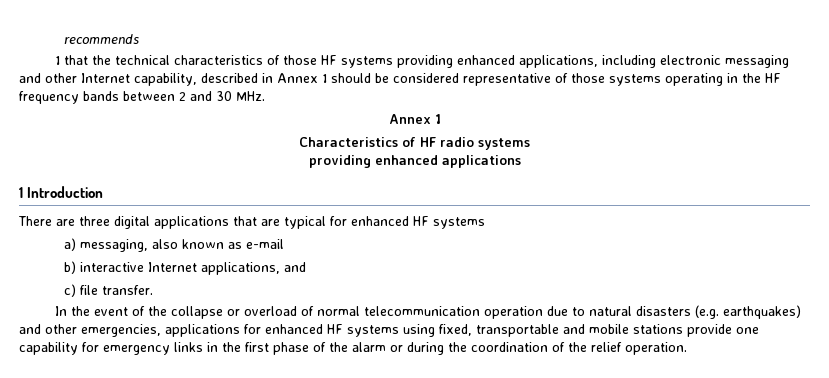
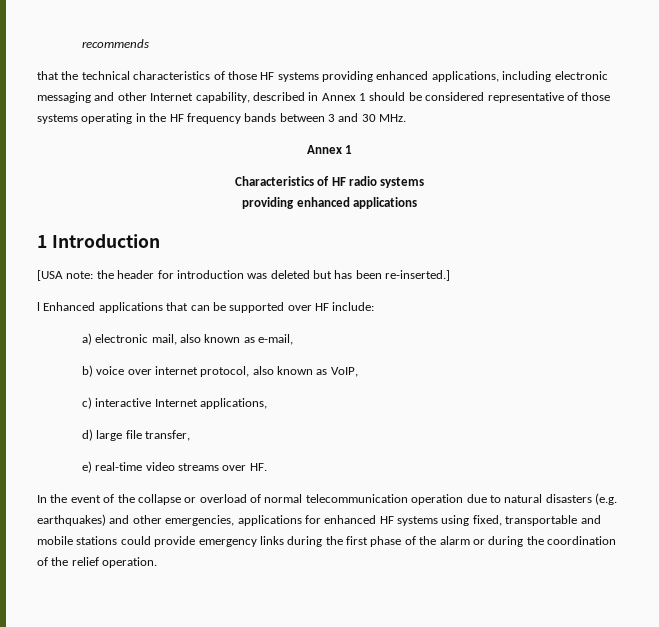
- 1 that the technical characteristics of those HF systems providing enhanced applications, including electronic messaging and other Internet capability, described in Annex 1 should be considered representative of those systems operating in the HF frequency bands between 2 and 30 MHz.
+ that the technical characteristics of those HF systems providing enhanced applications, including electronic messaging and other Internet capability, described in Annex 1 should be considered representative of those systems operating in the HF frequency bands between 3 and 30 MHz.
- There are three digital applications that are typical for enhanced HF systems
+ [USA note: the header for introduction was deleted but has been re-inserted.]
+ l Enhanced applications that can be supported over HF include:
- a) messaging, also known as e-mail
+ a) electronic mail, also known as e-mail,
- b) interactive Internet applications, and
- c) file transfer.
+ b) voice over internet protocol, also known as VoIP,
+ c) interactive Internet applications,
+ d) large file transfer,
+ e) real-time video streams over HF.
- In the event of the collapse or overload of normal telecommunication operation due to natural disasters (e.g. earthquakes) and other emergencies, applications for enhanced HF systems using fixed, transportable and mobile stations provide one capability for emergency links in the first phase of the alarm or during the coordination of the relief operation.
+ In the event of the collapse or overload of normal telecommunication operation due to natural disasters (e.g. earthquakes) and other emergencies, applications for enhanced HF systems using fixed, transportable and mobile stations could provide emergency links during the first phase of the alarm or during the coordination of the relief operation.

